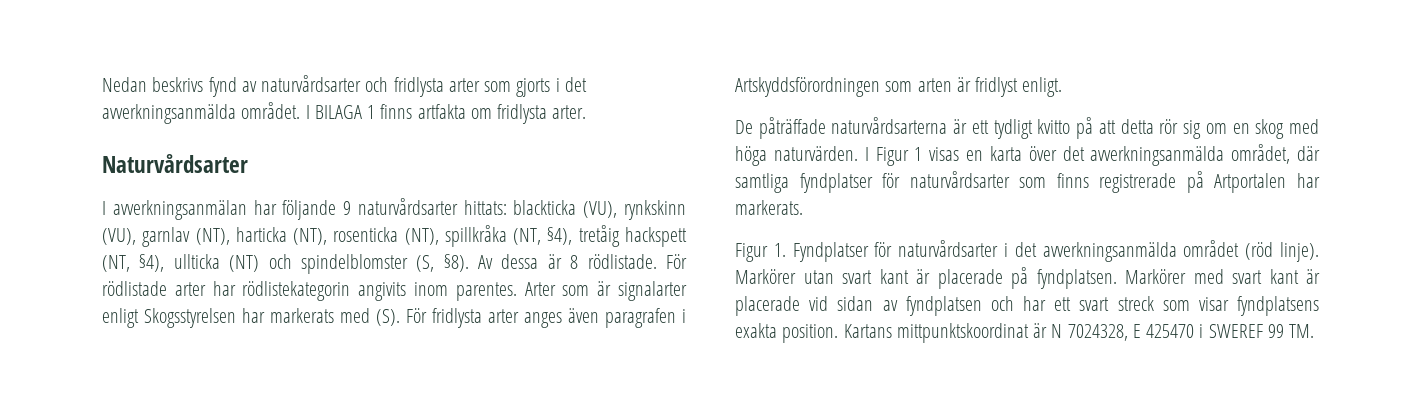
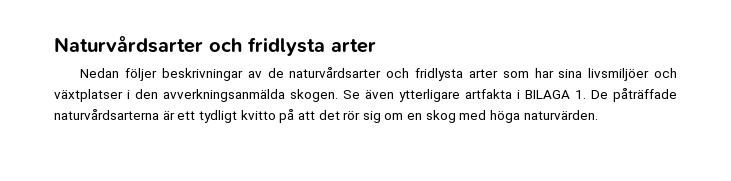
- Nedan beskrivs fynd av naturvårdsarter och fridlysta arter som gjorts i det avverkningsanmälda området. I BILAGA 1 finns artfakta om fridlysta arter.
- Naturvårdsarter
- I avverkningsanmälan har följande 9 naturvårdsarter hittats: blackticka (VU), rynkskinn (VU), garnlav (NT), harticka (NT), rosenticka (NT), spillkråka (NT, §4), tretåig hackspett (NT, §4), ullticka (NT) och spindelblomster (S, §8). Av dessa är 8 rödlistade. För rödlistade arter har rödlistekategorin angivits inom parentes. Arter som är signalarter enligt Skogsstyrelsen har markerats med (S). För fridlysta arter anges även paragrafen i Artskyddsförordningen som arten är fridlyst enligt.
- De påträffade naturvårdsarterna är ett tydligt kvitto på att detta rör sig om en skog med höga naturvärden. I Figur 1 visas en karta över det avverkningsanmälda området, där samtliga fyndplatser för naturvårdsarter som finns registrerade på Artportalen har markerats.
- Figur 1. Fyndplatser för naturvårdsarter i det avverkningsanmälda området (röd linje). Markörer utan svart kant är placerade på fyndplatsen. Markörer med svart kant är placerade vid sidan av fyndplatsen och har ett svart streck som visar fyndplatsens exakta position. Kartans mittpunktskoordinat är N 7024328, E 425470 i SWEREF 99 TM.
+ Naturvårdsarter och fridlysta arter
+ Nedan följer beskrivningar av de naturvårdsarter och fridlysta arter som har sina livsmiljöer och växtplatser i den avverkningsanmälda skogen. Se även ytterligare artfakta i BILAGA 1. De påträffade naturvårdsarterna är ett tydligt kvitto på att det rör sig om en skog med höga naturvärden.

